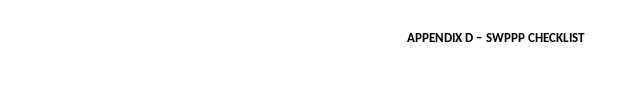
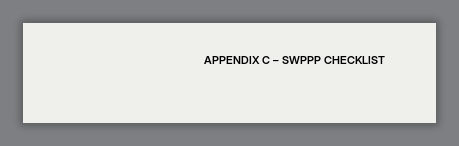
- APPENDIX D – SWPPP CHECKLIST
+ APPENDIX C – SWPPP CHECKLIST

